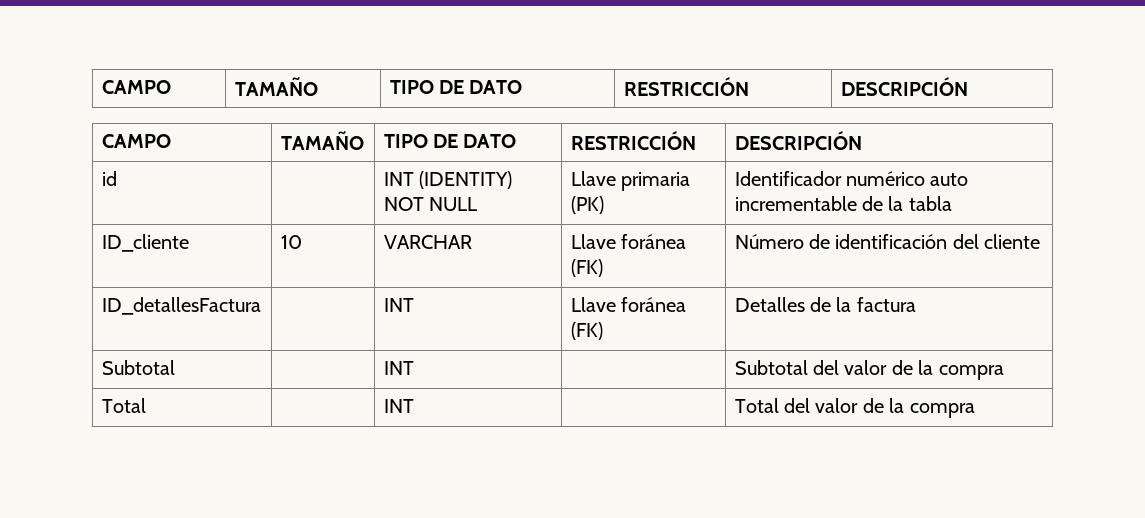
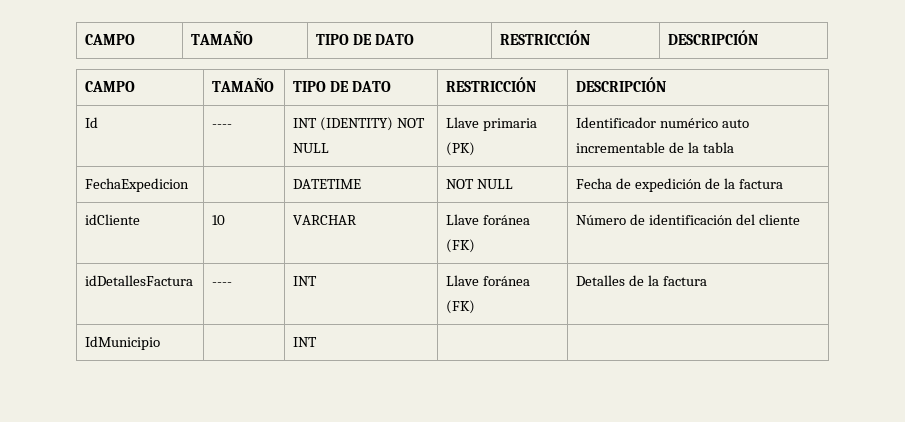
- id | | INT (IDENTITY) NOT NULL | Llave primaria (PK) | Identificador numérico auto incrementable de la tabla
+ Id | ---- | INT (IDENTITY) NOT NULL | Llave primaria (PK) | Identificador numérico auto incrementable de la tabla
- ID_cliente | 10 | VARCHAR | Llave foránea (FK) | Número de identificación del cliente
+ FechaExpedicion | | DATETIME | NOT NULL | Fecha de expedición de la factura
+ idCliente | 10 | VARCHAR | Llave foránea (FK) | Número de identificación del cliente
- ID_detallesFactura | | INT | Llave foránea (FK) | Detalles de la factura
+ idDetallesFactura | ---- | INT | Llave foránea (FK) | Detalles de la factura
- Subtotal | | INT | | Subtotal del valor de la compra
- Total | | INT | | Total del valor de la compra
+ IdMunicipio | | INT | |

